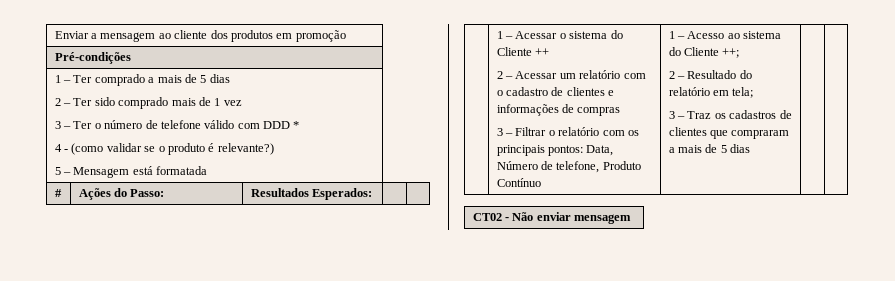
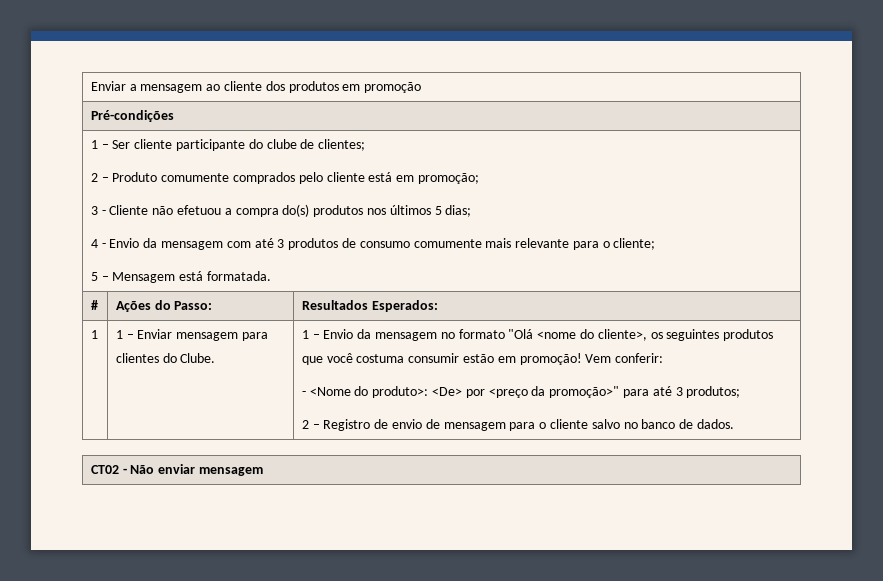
- 1 – Ter comprado a mais de 5 dias
- 2 – Ter sido comprado mais de 1 vez
- 3 – Ter o número de telefone válido com DDD *
- 4 - (como validar se o produto é relevante?)
+ 1 – Ser cliente participante do clube de clientes;
+ 2 – Produto comumente comprados pelo cliente está em promoção;
+ 3 - Cliente não efetuou a compra do(s) produtos nos últimos 5 dias;
+ 4 - Envio da mensagem com até 3 produtos de consumo comumente mais relevante para o cliente;
- 5 – Mensagem está formatada
+ 5 – Mensagem está formatada.
- # | Ações do Passo: | Resultados Esperados: | |
- | 1 – Acessar o sistema do Cliente ++
- 2 – Acessar um relatório com o cadastro de clientes e informações de compras
- 3 – Filtrar o relatório com os principais pontos: Data, Número de telefone, Produto Contínuo | 1 – Acesso ao sistema do Cliente ++;
- 2 – Resultado do relatório em tela;
- 3 – Traz os cadastros de clientes que compraram a mais de 5 dias
+ # | Ações do Passo: | Resultados Esperados:
+ 1 | 1 – Enviar mensagem para clientes do Clube. | 1 – Envio da mensagem no formato "Olá <nome do cliente>, os seguintes produtos que você costuma consumir estão em promoção! Vem conferir:
+ - <Nome do produto>: <De> por <preço da promoção>" para até 3 produtos;
+ 2 – Registro de envio de mensagem para o cliente salvo no banco de dados.

